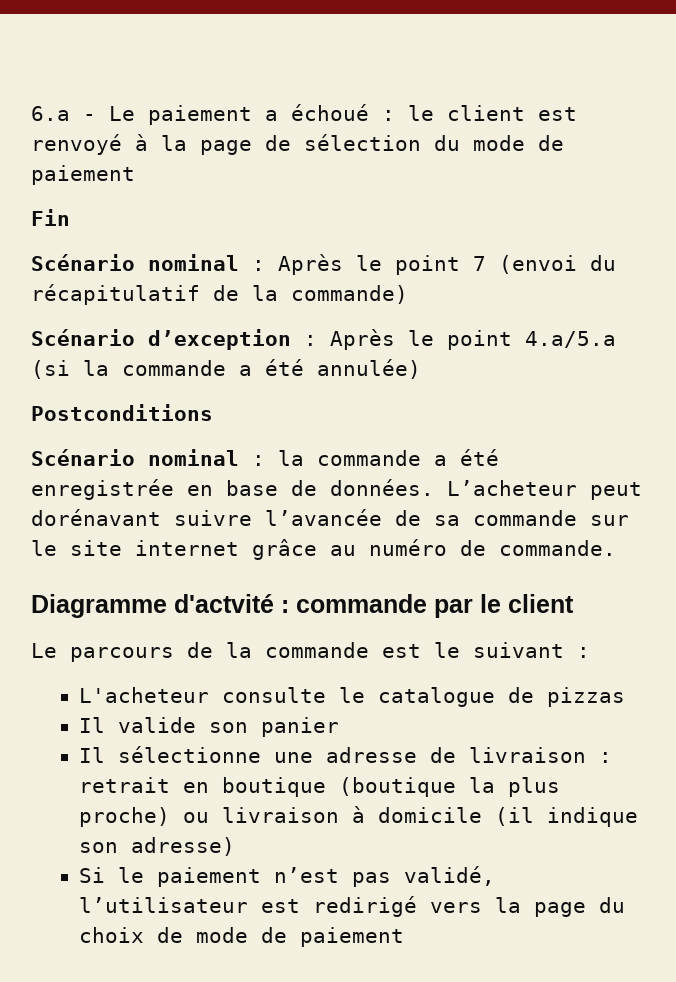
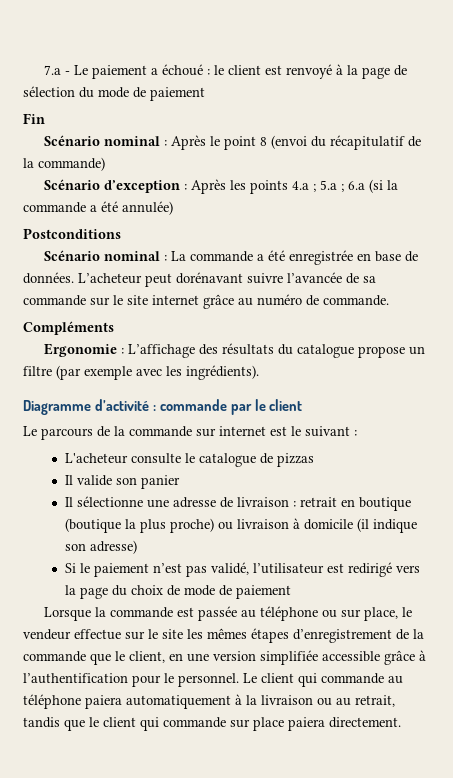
- 6.a - Le paiement a échoué : le client est renvoyé à la page de sélection du mode de paiement
+ 7.a - Le paiement a échoué : le client est renvoyé à la page de sélection du mode de paiement
- Scénario nominal : Après le point 7 (envoi du récapitulatif de la commande)
+ Scénario nominal : Après le point 8 (envoi du récapitulatif de la commande)
- Scénario d’exception : Après le point 4.a/5.a (si la commande a été annulée)
+ Scénario d’exception : Après les points 4.a ; 5.a ; 6.a (si la commande a été annulée)
- Scénario nominal : la commande a été enregistrée en base de données.
+ Scénario nominal : La commande a été enregistrée en base de données.
+ Compléments
+ Ergonomie : L’affichage des résultats du catalogue propose un filtre (par exemple avec les ingrédients).
- Diagramme d'actvité : commande par le client
+ Diagramme d’activité : commande par le client
- Le parcours de la commande est le suivant :
+ Le parcours de la commande sur internet est le suivant :
+ Lorsque la commande est passée au téléphone ou sur place, le vendeur effectue sur le site les mêmes étapes d’enregistrement de la commande que le client, en une version simplifiée accessible grâce à l’authentification pour le personnel. Le client qui commande au téléphone paiera automatiquement à la livraison ou au retrait, tandis que le client qui commande sur place paiera directement.

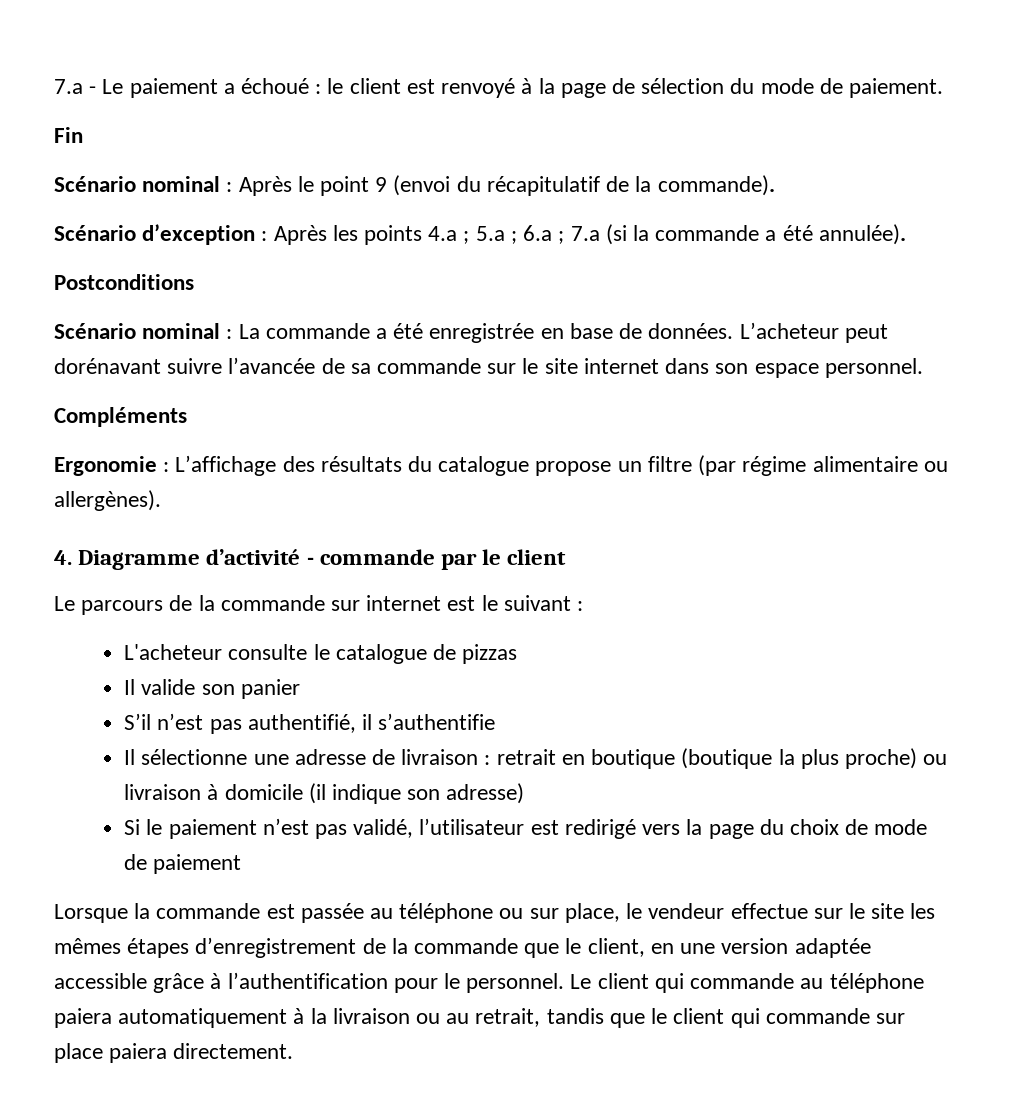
- 7.a - Le paiement a échoué : le client est renvoyé à la page de sélection du mode de paiement
+ 7.a - Le paiement a échoué : le client est renvoyé à la page de sélection du mode de paiement.
- Scénario nominal : Après le point 8 (envoi du récapitulatif de la commande)
+ Scénario nominal : Après le point 9 (envoi du récapitulatif de la commande).
- Scénario d’exception : Après les points 4.a ; 5.a ; 6.a (si la commande a été annulée)
+ Scénario d’exception : Après les points 4.a ; 5.a ; 6.a ; 7.a (si la commande a été annulée).
- L’acheteur peut dorénavant suivre l’avancée de sa commande sur le site internet grâce au numéro de commande.
+ L’acheteur peut dorénavant suivre l’avancée de sa commande sur le site internet dans son espace personnel.
- Ergonomie : L’affichage des résultats du catalogue propose un filtre (par exemple avec les ingrédients).
- Diagramme d’activité : commande par le client
+ Ergonomie : L’affichage des résultats du catalogue propose un filtre (par régime alimentaire ou allergènes).
+ 4. Diagramme d’activité - commande par le client
+ S’il n’est pas authentifié, il s’authentifie
- Lorsque la commande est passée au téléphone ou sur place, le vendeur effectue sur le site les mêmes étapes d’enregistrement de la commande que le client, en une version simplifiée accessible grâce à l’authentification pour le personnel.
+ Lorsque la commande est passée au téléphone ou sur place, le vendeur effectue sur le site les mêmes étapes d’enregistrement de la commande que le client, en une version adaptée accessible grâce à l’authentification pour le personnel.

